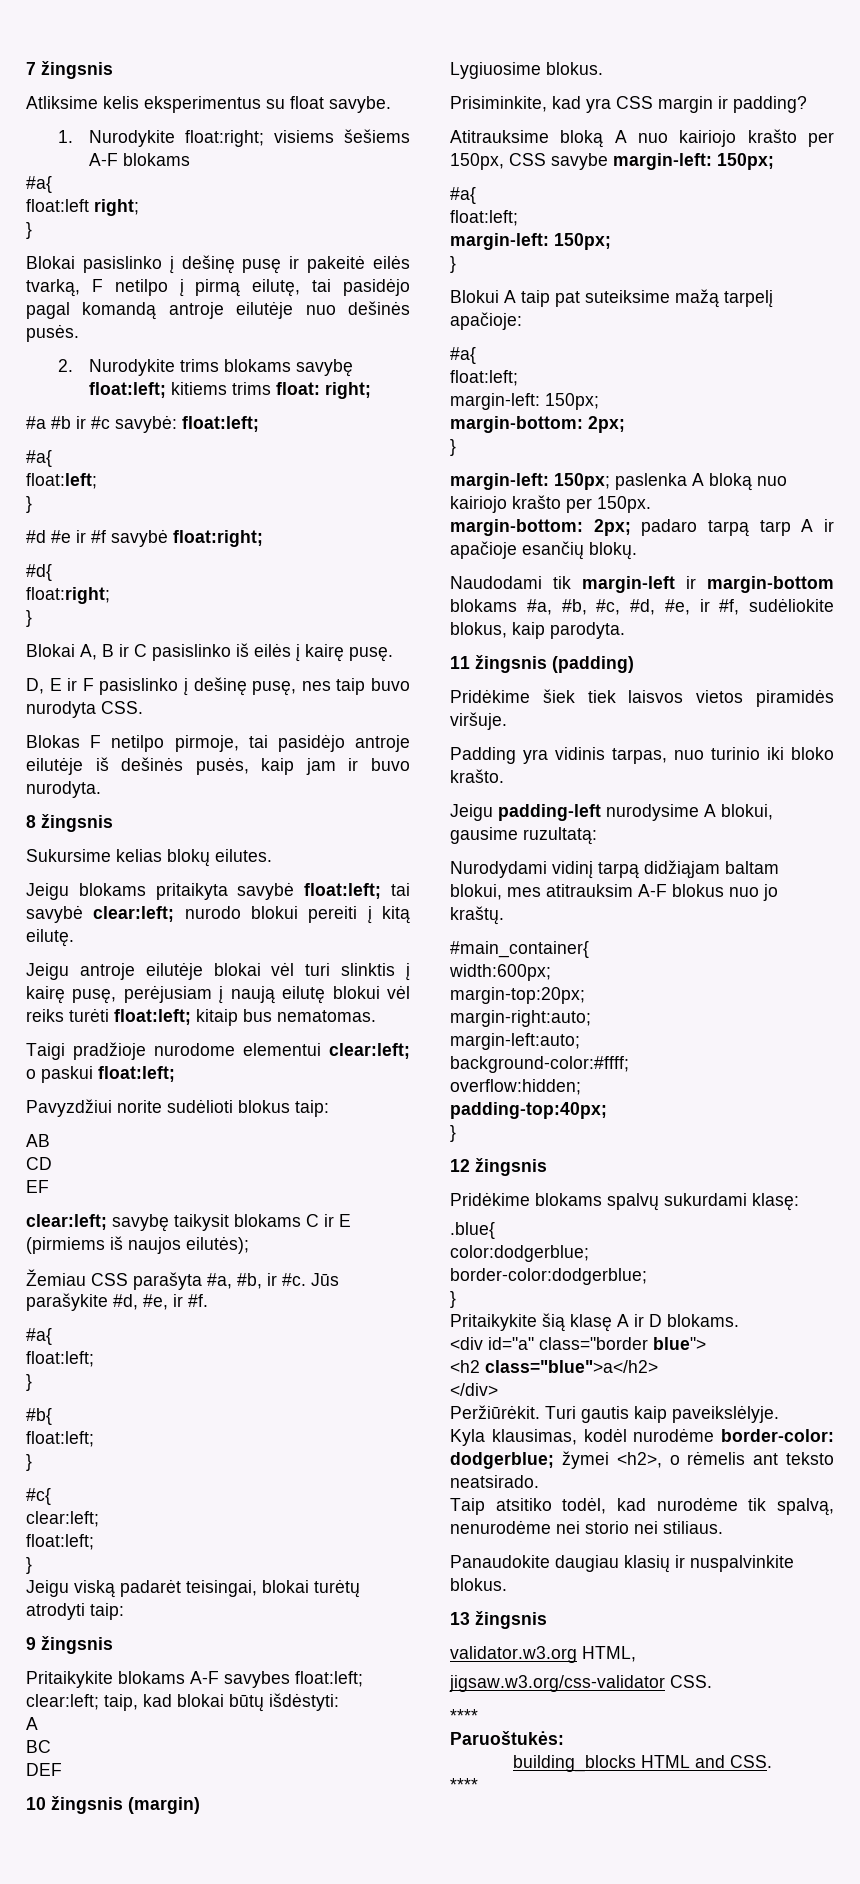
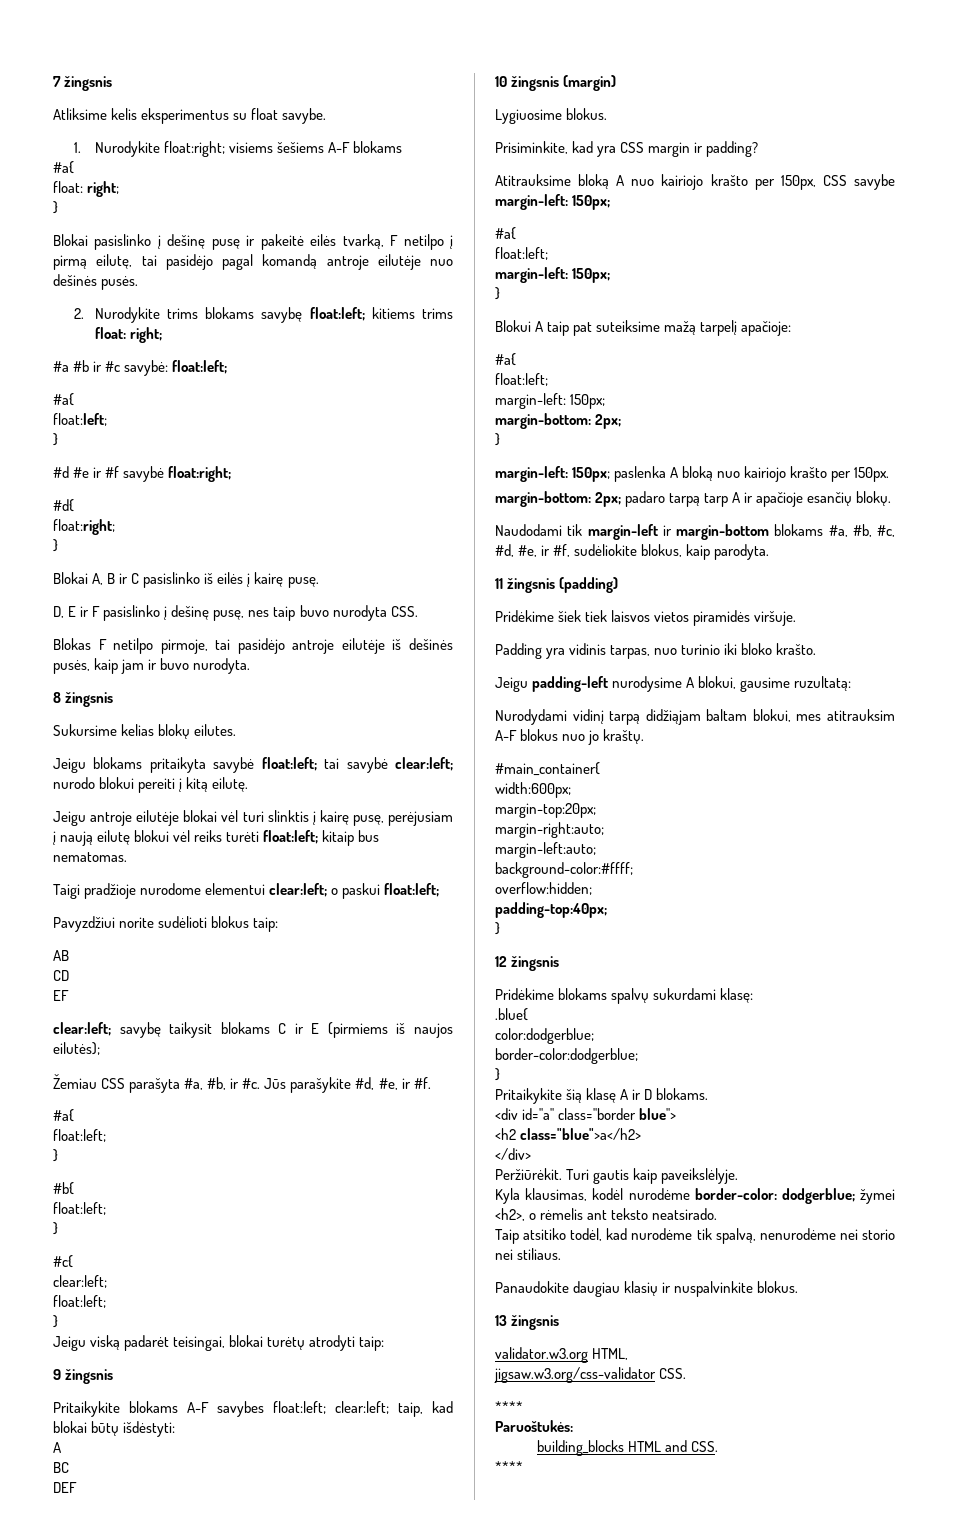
  1. Nurodykite float:right; visiems šešiems A-F blokams
  #a{
- float:left right;
+ float: right;

